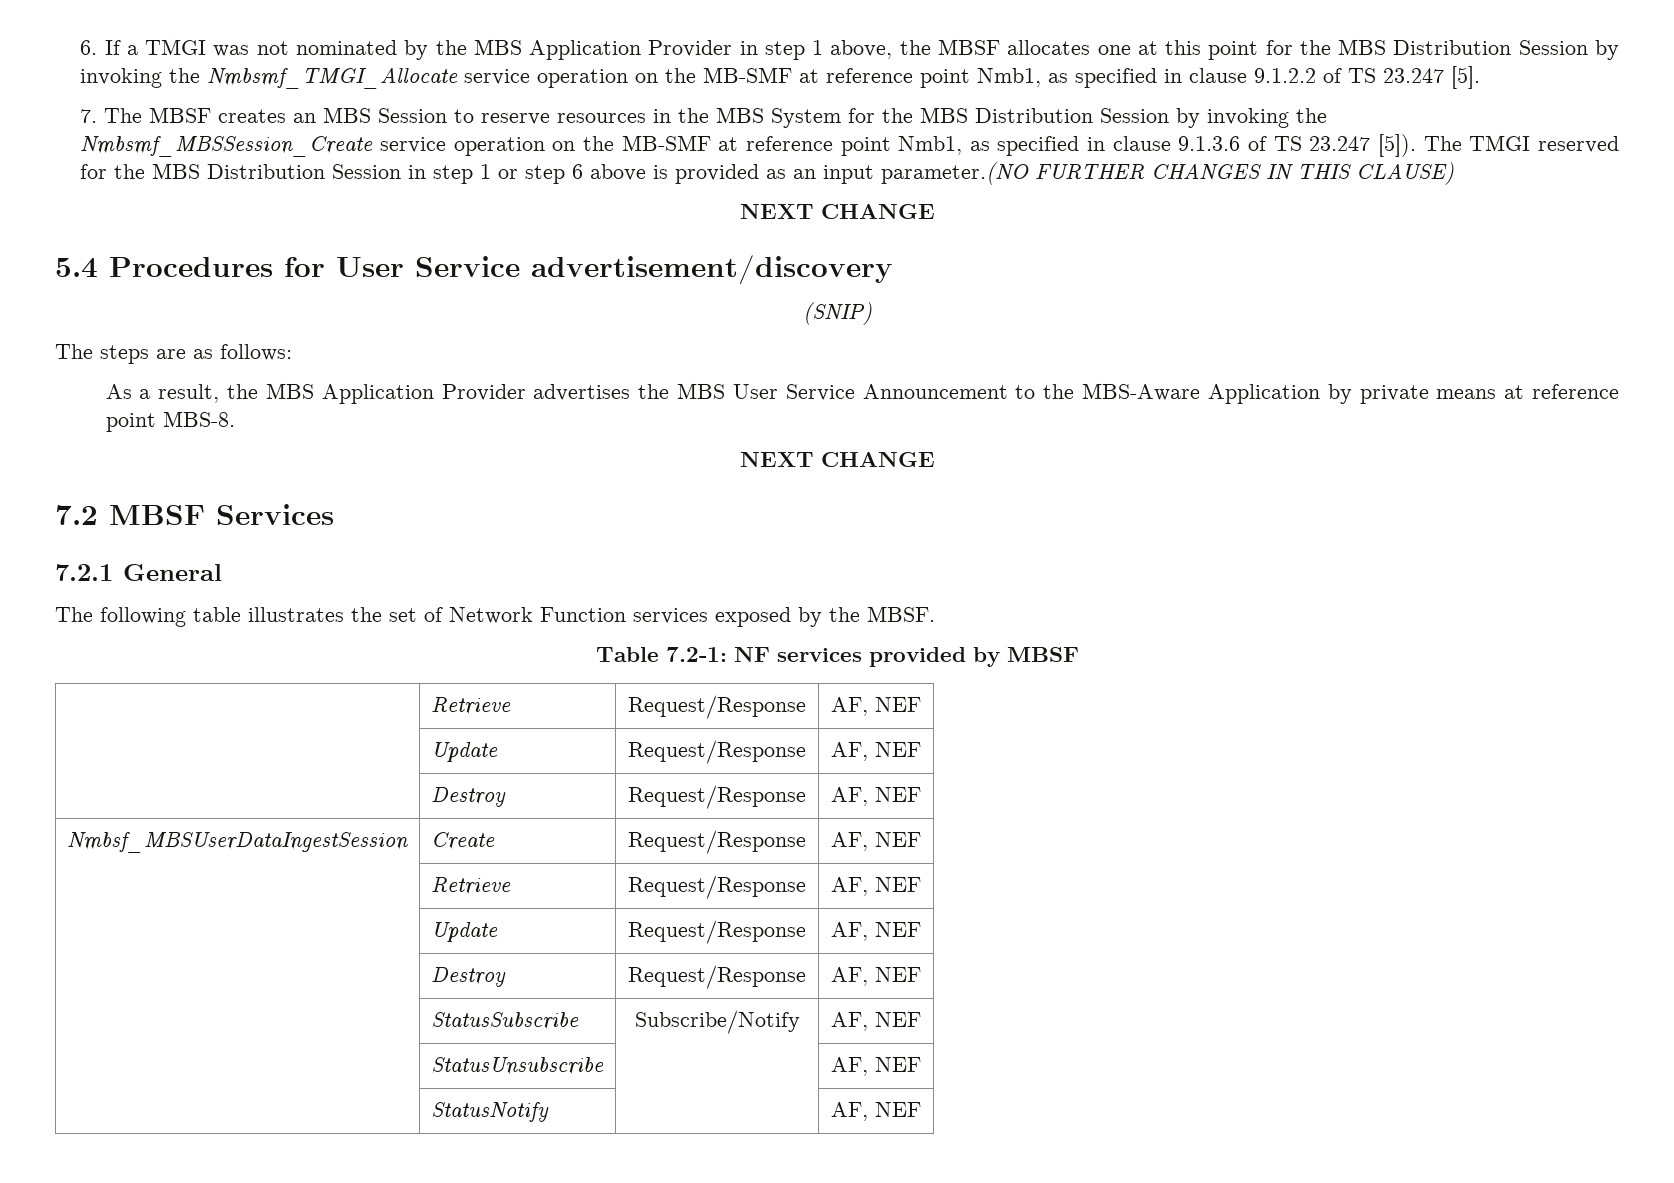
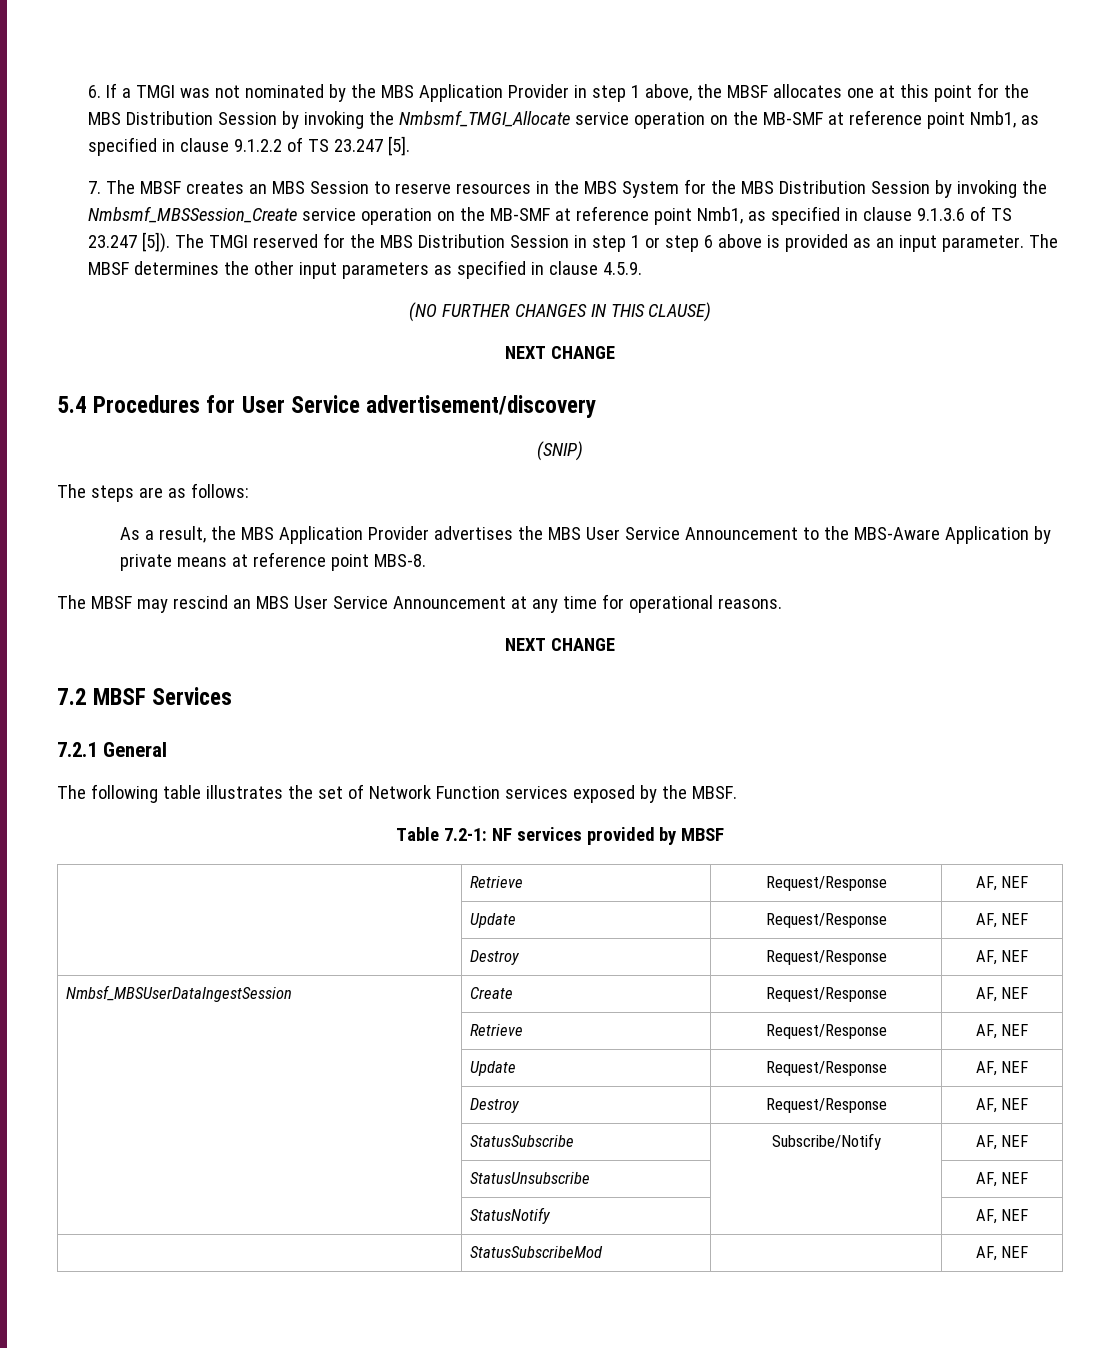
- The TMGI reserved for the MBS Distribution Session in step 1 or step 6 above is provided as an input parameter.(NO FURTHER CHANGES IN THIS CLAUSE)
+ The TMGI reserved for the MBS Distribution Session in step 1 or step 6 above is provided as an input parameter. The MBSF determines the other input parameters as specified in clause 4.5.9.
+ (NO FURTHER CHANGES IN THIS CLAUSE)
+ The MBSF may rescind an MBS User Service Announcement at any time for operational reasons.
+ | StatusSubscribeMod | | AF, NEF

